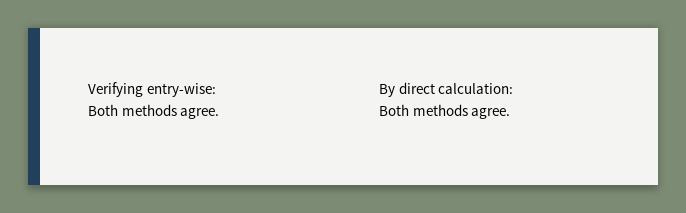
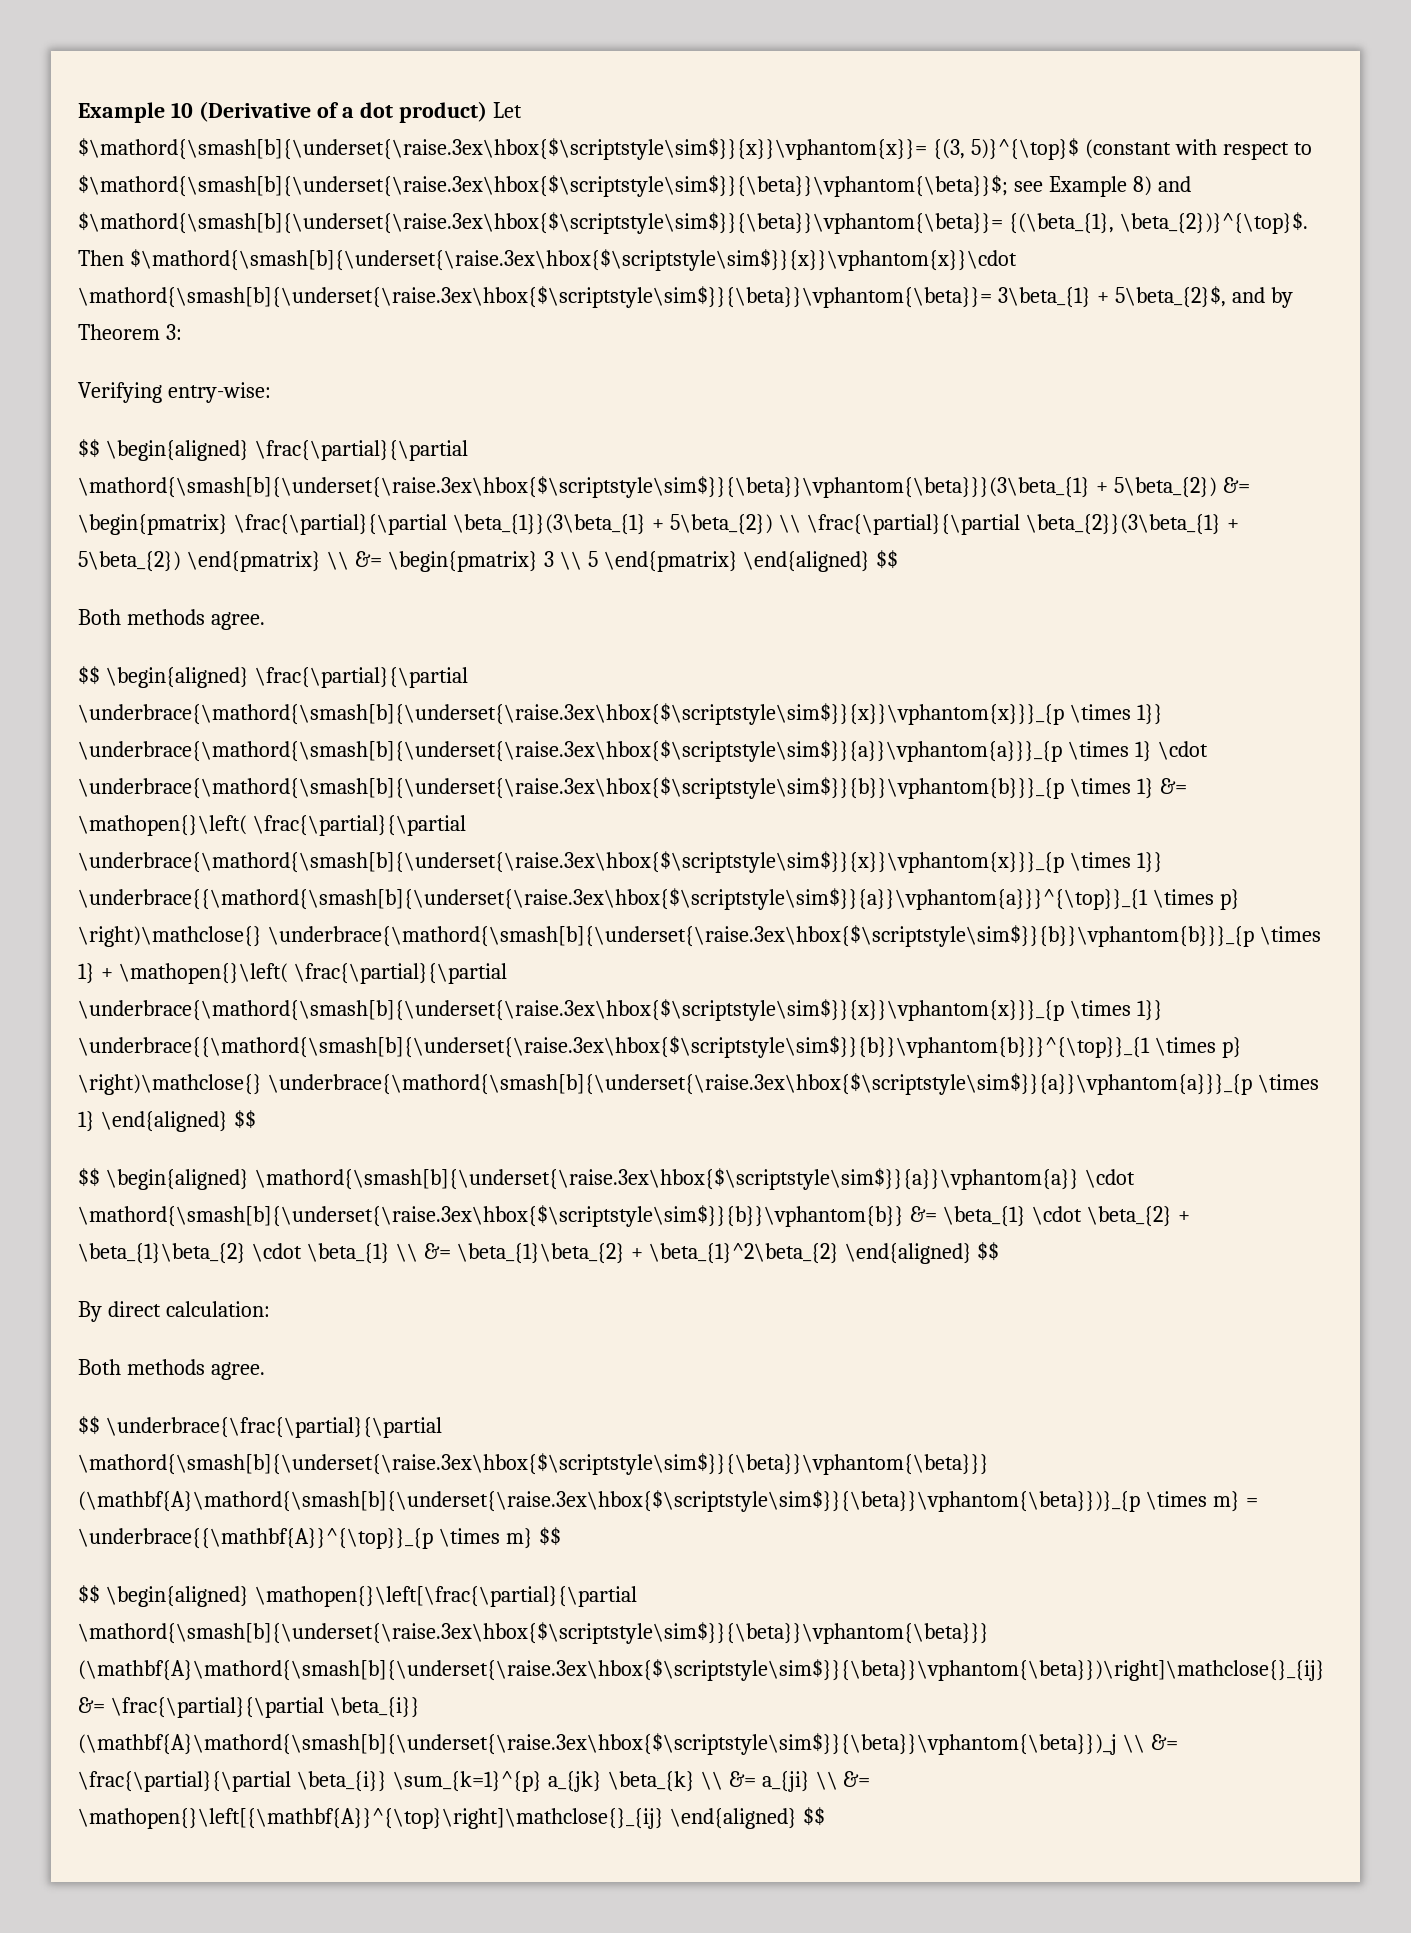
+ Example 10 (Derivative of a dot product) Let $\mathord{\smash[b]{\underset{\raise.3ex\hbox{$\scriptstyle\sim$}}{x}}\vphantom{x}}= {(3, 5)}^{\top}$ (constant with respect to $\mathord{\smash[b]{\underset{\raise.3ex\hbox{$\scriptstyle\sim$}}{\beta}}\vphantom{\beta}}$; see Example 8) and $\mathord{\smash[b]{\underset{\raise.3ex\hbox{$\scriptstyle\sim$}}{\beta}}\vphantom{\beta}}= {(\beta_{1}, \beta_{2})}^{\top}$. Then $\mathord{\smash[b]{\underset{\raise.3ex\hbox{$\scriptstyle\sim$}}{x}}\vphantom{x}}\cdot \mathord{\smash[b]{\underset{\raise.3ex\hbox{$\scriptstyle\sim$}}{\beta}}\vphantom{\beta}}= 3\beta_{1} + 5\beta_{2}$, and by Theorem 3:
  Verifying entry-wise:
+ $$ \begin{aligned} \frac{\partial}{\partial \mathord{\smash[b]{\underset{\raise.3ex\hbox{$\scriptstyle\sim$}}{\beta}}\vphantom{\beta}}}(3\beta_{1} + 5\beta_{2}) &= \begin{pmatrix} \frac{\partial}{\partial \beta_{1}}(3\beta_{1} + 5\beta_{2}) \\ \frac{\partial}{\partial \beta_{2}}(3\beta_{1} + 5\beta_{2}) \end{pmatrix} \\ &= \begin{pmatrix} 3 \\ 5 \end{pmatrix} \end{aligned} $$
  Both methods agree.
+ $$ \begin{aligned} \frac{\partial}{\partial \underbrace{\mathord{\smash[b]{\underset{\raise.3ex\hbox{$\scriptstyle\sim$}}{x}}\vphantom{x}}}_{p \times 1}} \underbrace{\mathord{\smash[b]{\underset{\raise.3ex\hbox{$\scriptstyle\sim$}}{a}}\vphantom{a}}}_{p \times 1} \cdot \underbrace{\mathord{\smash[b]{\underset{\raise.3ex\hbox{$\scriptstyle\sim$}}{b}}\vphantom{b}}}_{p \times 1} &= \mathopen{}\left( \frac{\partial}{\partial \underbrace{\mathord{\smash[b]{\underset{\raise.3ex\hbox{$\scriptstyle\sim$}}{x}}\vphantom{x}}}_{p \times 1}} \underbrace{{\mathord{\smash[b]{\underset{\raise.3ex\hbox{$\scriptstyle\sim$}}{a}}\vphantom{a}}}^{\top}}_{1 \times p} \right)\mathclose{} \underbrace{\mathord{\smash[b]{\underset{\raise.3ex\hbox{$\scriptstyle\sim$}}{b}}\vphantom{b}}}_{p \times 1} + \mathopen{}\left( \frac{\partial}{\partial \underbrace{\mathord{\smash[b]{\underset{\raise.3ex\hbox{$\scriptstyle\sim$}}{x}}\vphantom{x}}}_{p \times 1}} \underbrace{{\mathord{\smash[b]{\underset{\raise.3ex\hbox{$\scriptstyle\sim$}}{b}}\vphantom{b}}}^{\top}}_{1 \times p} \right)\mathclose{} \underbrace{\mathord{\smash[b]{\underset{\raise.3ex\hbox{$\scriptstyle\sim$}}{a}}\vphantom{a}}}_{p \times 1} \end{aligned} $$
+ $$ \begin{aligned} \mathord{\smash[b]{\underset{\raise.3ex\hbox{$\scriptstyle\sim$}}{a}}\vphantom{a}} \cdot \mathord{\smash[b]{\underset{\raise.3ex\hbox{$\scriptstyle\sim$}}{b}}\vphantom{b}} &= \beta_{1} \cdot \beta_{2} + \beta_{1}\beta_{2} \cdot \beta_{1} \\ &= \beta_{1}\beta_{2} + \beta_{1}^2\beta_{2} \end{aligned} $$
+ $$ \underbrace{\frac{\partial}{\partial \mathord{\smash[b]{\underset{\raise.3ex\hbox{$\scriptstyle\sim$}}{\beta}}\vphantom{\beta}}} (\mathbf{A}\mathord{\smash[b]{\underset{\raise.3ex\hbox{$\scriptstyle\sim$}}{\beta}}\vphantom{\beta}})}_{p \times m} = \underbrace{{\mathbf{A}}^{\top}}_{p \times m} $$
+ $$ \begin{aligned} \mathopen{}\left[\frac{\partial}{\partial \mathord{\smash[b]{\underset{\raise.3ex\hbox{$\scriptstyle\sim$}}{\beta}}\vphantom{\beta}}} (\mathbf{A}\mathord{\smash[b]{\underset{\raise.3ex\hbox{$\scriptstyle\sim$}}{\beta}}\vphantom{\beta}})\right]\mathclose{}_{ij} &= \frac{\partial}{\partial \beta_{i}} (\mathbf{A}\mathord{\smash[b]{\underset{\raise.3ex\hbox{$\scriptstyle\sim$}}{\beta}}\vphantom{\beta}})_j \\ &= \frac{\partial}{\partial \beta_{i}} \sum_{k=1}^{p} a_{jk} \beta_{k} \\ &= a_{ji} \\ &= \mathopen{}\left[{\mathbf{A}}^{\top}\right]\mathclose{}_{ij} \end{aligned} $$

